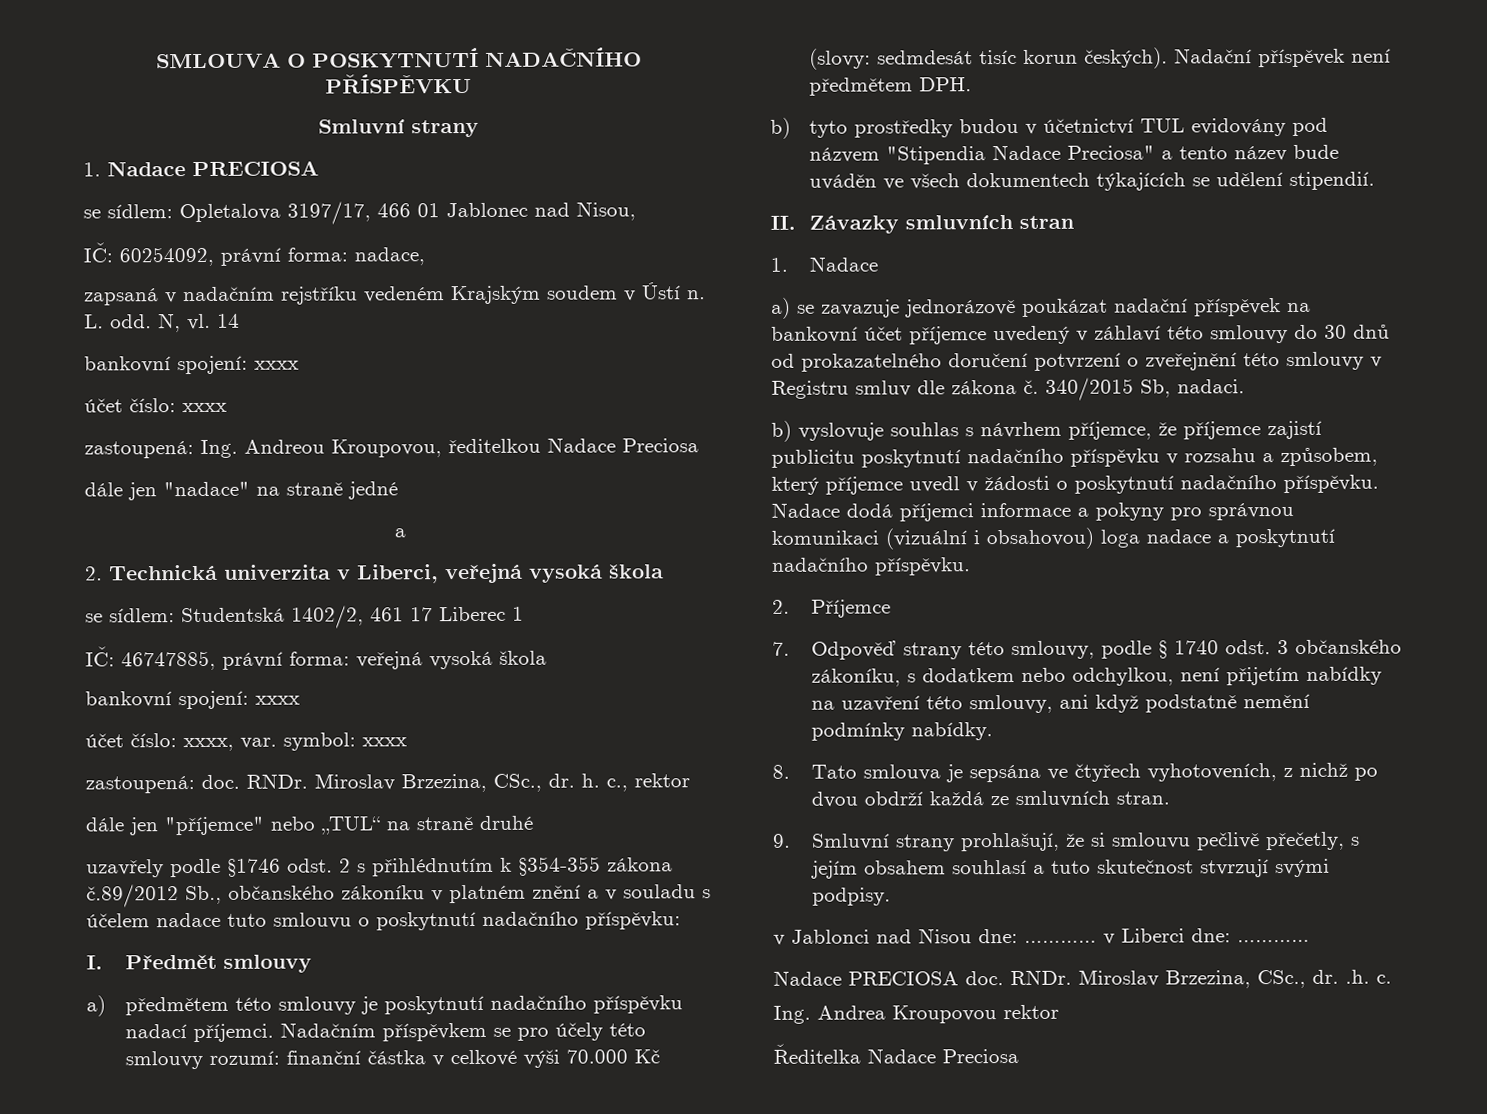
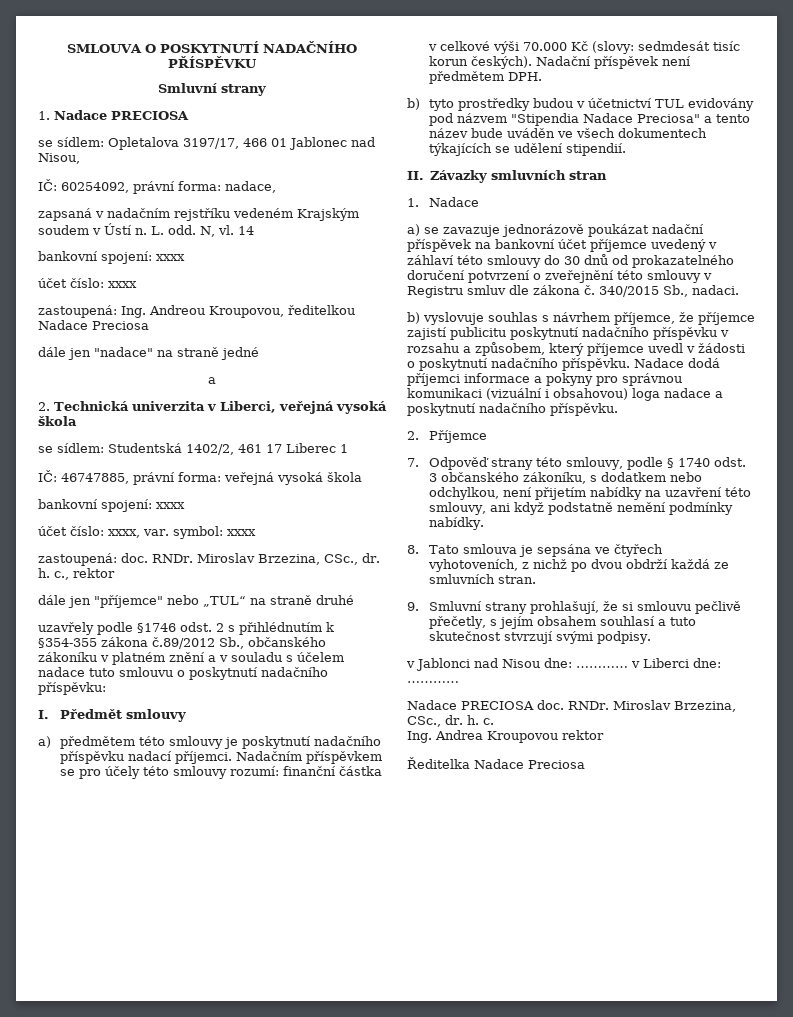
- 340/2015 Sb, nadaci.
+ 340/2015 Sb., nadaci.
- Miroslav Brzezina, CSc., dr. .h. c.
+ Miroslav Brzezina, CSc., dr. h. c.

